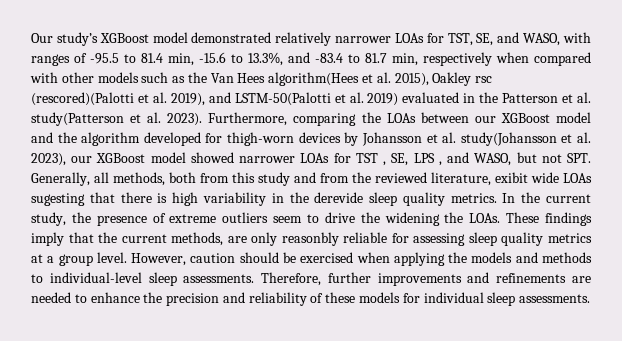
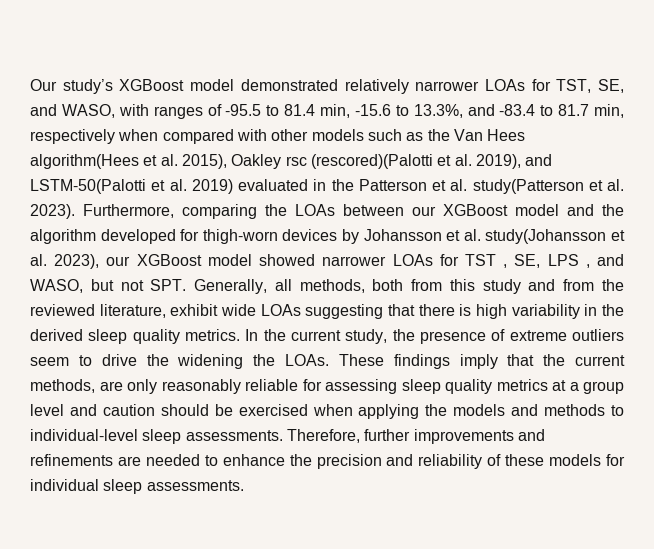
- Furthermore, comparing the LOAs between our XGBoost model and the algorithm developed for thigh-worn devices by Johansson et al. study(Johansson et al. 2023), our XGBoost model showed narrower LOAs for TST , SE, LPS , and WASO, but not SPT. Generally, all methods, both from this study and from the reviewed literature, exibit wide LOAs sugesting that there is high variability in the derevide sleep quality metrics.
+ Furthermore, comparing the LOAs between our XGBoost model and the algorithm developed for thigh-worn devices by Johansson et al. study(Johansson et al. 2023), our XGBoost model showed narrower LOAs for TST , SE, LPS , and WASO, but not SPT. Generally, all methods, both from this study and from the reviewed literature, exhibit wide LOAs suggesting that there is high variability in the derived sleep quality metrics.
- These findings imply that the current methods, are only reasonbly reliable for assessing sleep quality metrics at a group level. However, caution should be exercised when applying the models and methods to individual-level sleep assessments.
+ These findings imply that the current methods, are only reasonably reliable for assessing sleep quality metrics at a group level and caution should be exercised when applying the models and methods to individual-level sleep assessments.

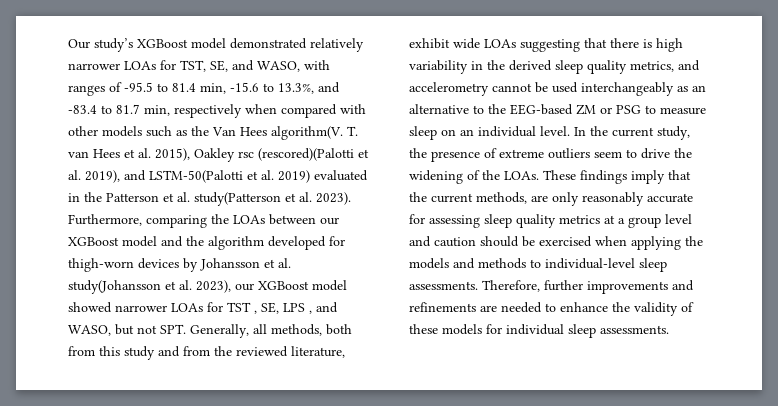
- Our study’s XGBoost model demonstrated relatively narrower LOAs for TST, SE, and WASO, with ranges of -95.5 to 81.4 min, -15.6 to 13.3%, and -83.4 to 81.7 min, respectively when compared with other models such as the Van Hees algorithm(Hees et al. 2015), Oakley rsc (rescored)(Palotti et al. 2019), and LSTM-50(Palotti et al. 2019) evaluated in the Patterson et al. study(Patterson et al. 2023).
+ Our study’s XGBoost model demonstrated relatively narrower LOAs for TST, SE, and WASO, with ranges of -95.5 to 81.4 min, -15.6 to 13.3%, and -83.4 to 81.7 min, respectively when compared with other models such as the Van Hees algorithm(V. T. van Hees et al. 2015), Oakley rsc (rescored)(Palotti et al. 2019), and LSTM-50(Palotti et al. 2019) evaluated in the Patterson et al. study(Patterson et al. 2023).
- Furthermore, comparing the LOAs between our XGBoost model and the algorithm developed for thigh-worn devices by Johansson et al. study(Johansson et al. 2023), our XGBoost model showed narrower LOAs for TST , SE, LPS , and WASO, but not SPT. Generally, all methods, both from this study and from the reviewed literature, exhibit wide LOAs suggesting that there is high variability in the derived sleep quality metrics.
+ Furthermore, comparing the LOAs between our XGBoost model and the algorithm developed for thigh-worn devices by Johansson et al. study(Johansson et al. 2023), our XGBoost model showed narrower LOAs for TST , SE, LPS , and WASO, but not SPT. Generally, all methods, both from this study and from the reviewed literature, exhibit wide LOAs suggesting that there is high variability in the derived sleep quality metrics, and accelerometry cannot be used interchangeably as an alternative to the EEG-based ZM or PSG to measure sleep on an individual level.
- In the current study, the presence of extreme outliers seem to drive the widening the LOAs.
+ In the current study, the presence of extreme outliers seem to drive the widening of the LOAs.
- These findings imply that the current methods, are only reasonably reliable for assessing sleep quality metrics at a group level and caution should be exercised when applying the models and methods to individual-level sleep assessments.
+ These findings imply that the current methods, are only reasonably accurate for assessing sleep quality metrics at a group level and caution should be exercised when applying the models and methods to individual-level sleep assessments.
- Therefore, further improvements and refinements are needed to enhance the precision and reliability of these models for individual sleep assessments.
+ Therefore, further improvements and refinements are needed to enhance the validity of these models for individual sleep assessments.

